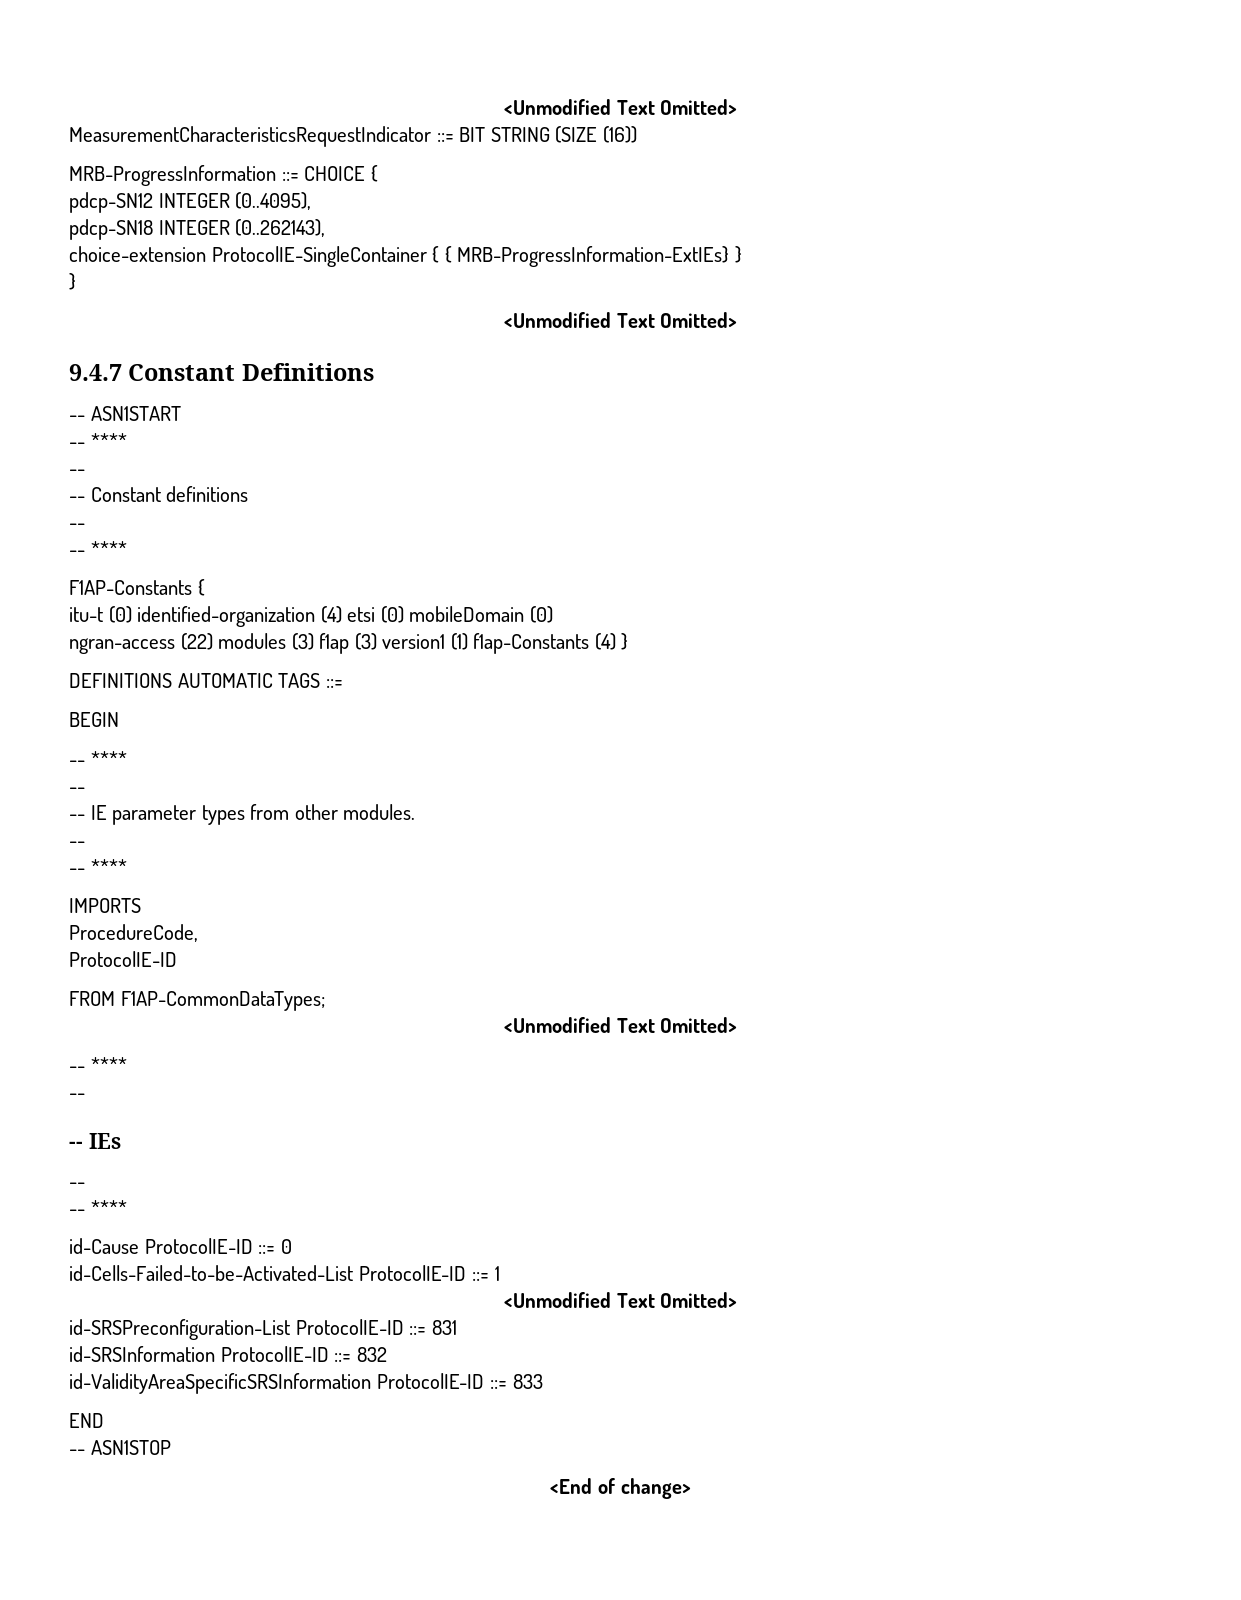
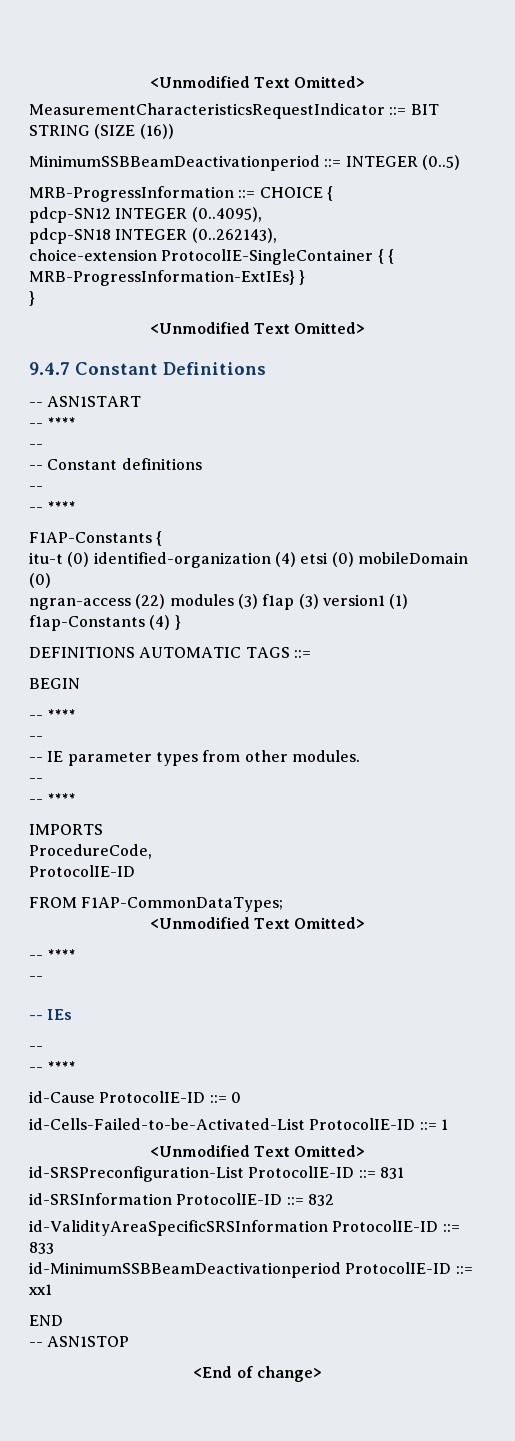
+ MinimumSSBBeamDeactivationperiod ::= INTEGER (0..5)
+ id-MinimumSSBBeamDeactivationperiod ProtocolIE-ID ::= xx1

